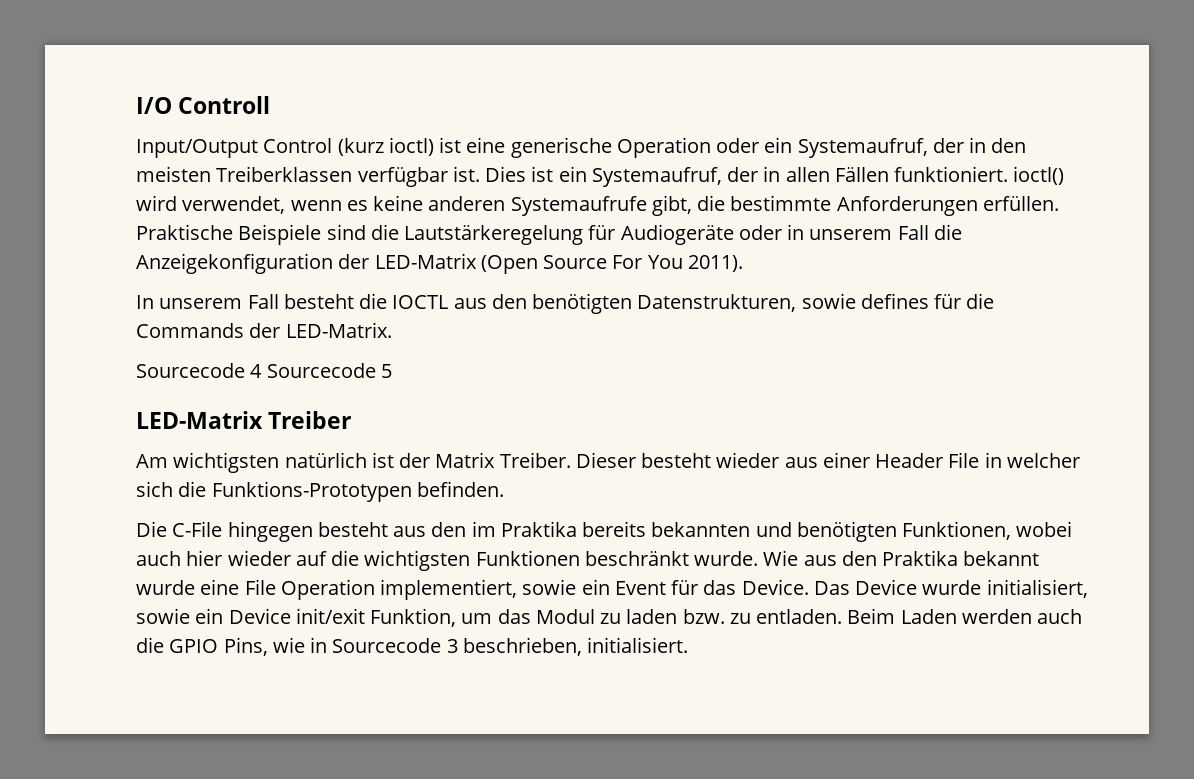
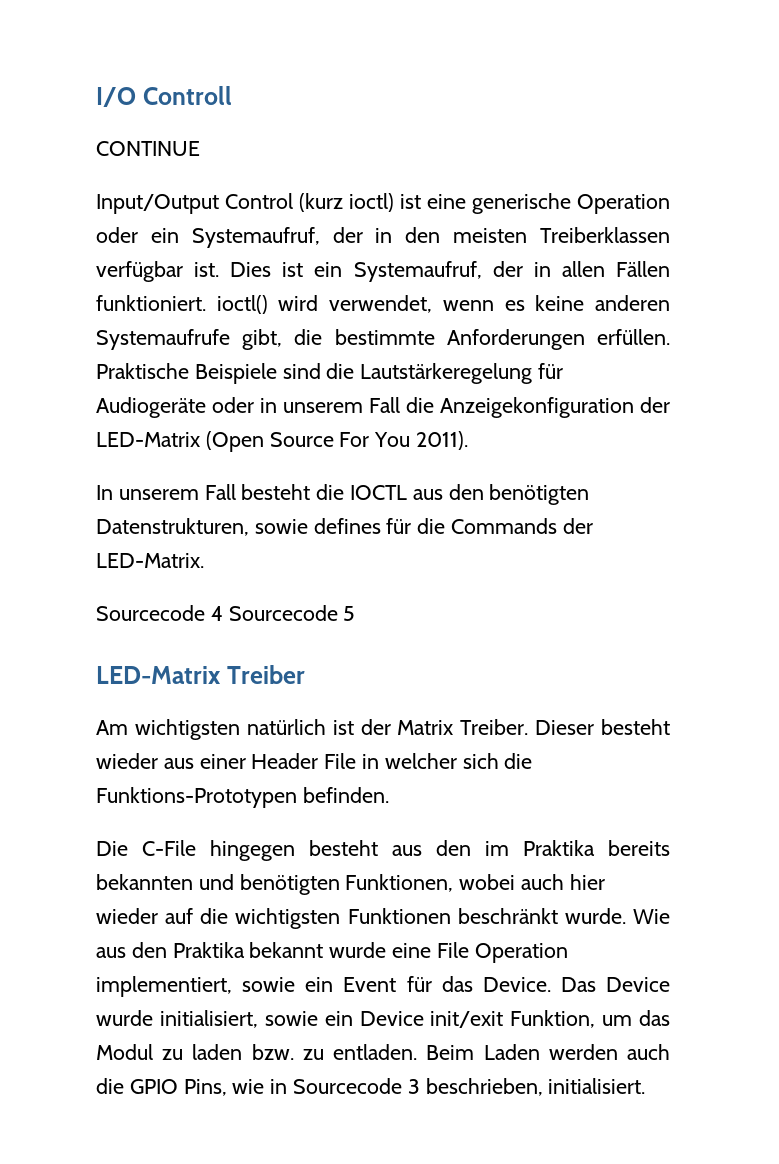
+ CONTINUE

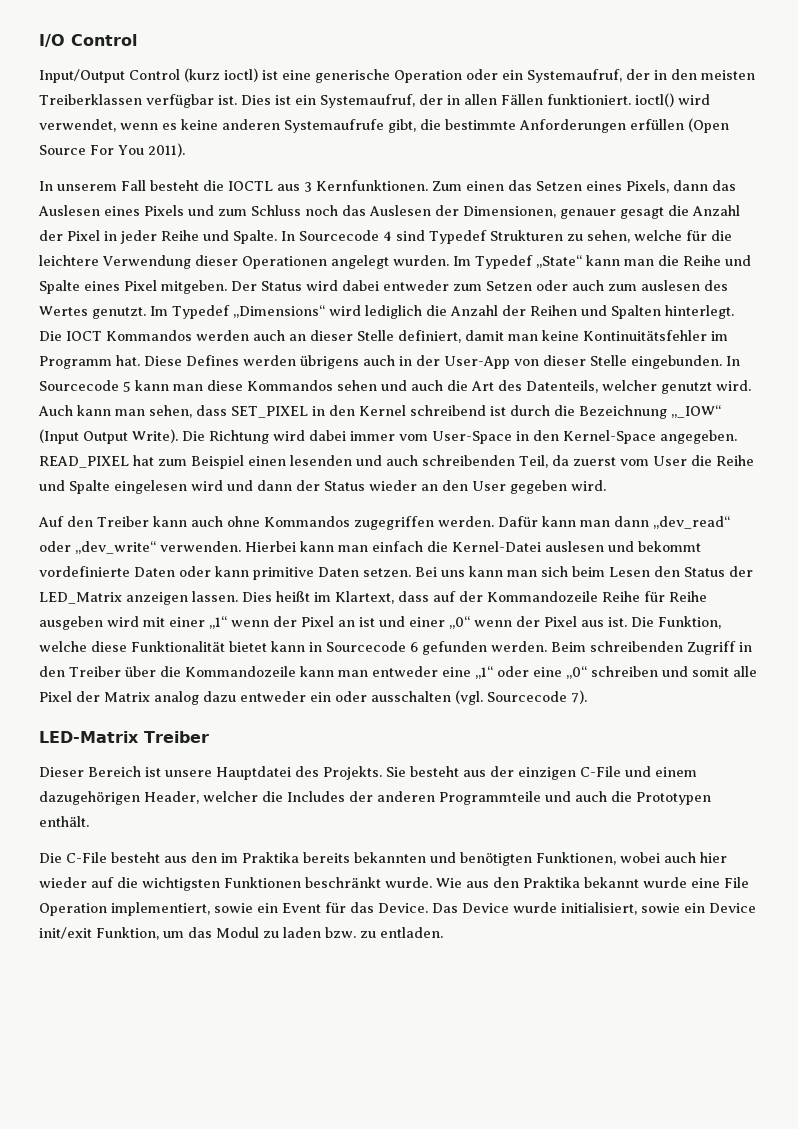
- I/O Controll
- CONTINUE
+ I/O Control
- Dies ist ein Systemaufruf, der in allen Fällen funktioniert. ioctl() wird verwendet, wenn es keine anderen Systemaufrufe gibt, die bestimmte Anforderungen erfüllen. Praktische Beispiele sind die Lautstärkeregelung für Audiogeräte oder in unserem Fall die Anzeigekonfiguration der LED-Matrix (Open Source For You 2011).
+ Dies ist ein Systemaufruf, der in allen Fällen funktioniert. ioctl() wird verwendet, wenn es keine anderen Systemaufrufe gibt, die bestimmte Anforderungen erfüllen (Open Source For You 2011).
- In unserem Fall besteht die IOCTL aus den benötigten Datenstrukturen, sowie defines für die Commands der LED-Matrix.
- Sourcecode 4 Sourcecode 5
+ In unserem Fall besteht die IOCTL aus 3 Kernfunktionen. Zum einen das Setzen eines Pixels, dann das Auslesen eines Pixels und zum Schluss noch das Auslesen der Dimensionen, genauer gesagt die Anzahl der Pixel in jeder Reihe und Spalte. In Sourcecode 4 sind Typedef Strukturen zu sehen, welche für die leichtere Verwendung dieser Operationen angelegt wurden. Im Typedef „State“ kann man die Reihe und Spalte eines Pixel mitgeben. Der Status wird dabei entweder zum Setzen oder auch zum auslesen des Wertes genutzt. Im Typedef „Dimensions“ wird lediglich die Anzahl der Reihen und Spalten hinterlegt. Die IOCT Kommandos werden auch an dieser Stelle definiert, damit man keine Kontinuitätsfehler im Programm hat. Diese Defines werden übrigens auch in der User-App von dieser Stelle eingebunden. In Sourcecode 5 kann man diese Kommandos sehen und auch die Art des Datenteils, welcher genutzt wird. Auch kann man sehen, dass SET_PIXEL in den Kernel schreibend ist durch die Bezeichnung „_IOW“ (Input Output Write). Die Richtung wird dabei immer vom User-Space in den Kernel-Space angegeben. READ_PIXEL hat zum Beispiel einen lesenden und auch schreibenden Teil, da zuerst vom User die Reihe und Spalte eingelesen wird und dann der Status wieder an den User gegeben wird.
+ Auf den Treiber kann auch ohne Kommandos zugegriffen werden. Dafür kann man dann „dev_read“ oder „dev_write“ verwenden. Hierbei kann man einfach die Kernel-Datei auslesen und bekommt vordefinierte Daten oder kann primitive Daten setzen. Bei uns kann man sich beim Lesen den Status der LED_Matrix anzeigen lassen. Dies heißt im Klartext, dass auf der Kommandozeile Reihe für Reihe ausgeben wird mit einer „1“ wenn der Pixel an ist und einer „0“ wenn der Pixel aus ist. Die Funktion, welche diese Funktionalität bietet kann in Sourcecode 6 gefunden werden. Beim schreibenden Zugriff in den Treiber über die Kommandozeile kann man entweder eine „1“ oder eine „0“ schreiben und somit alle Pixel der Matrix analog dazu entweder ein oder ausschalten (vgl. Sourcecode 7).
  LED-Matrix Treiber
- Am wichtigsten natürlich ist der Matrix Treiber. Dieser besteht wieder aus einer Header File in welcher sich die Funktions-Prototypen befinden.
+ Dieser Bereich ist unsere Hauptdatei des Projekts. Sie besteht aus der einzigen C-File und einem dazugehörigen Header, welcher die Includes der anderen Programmteile und auch die Prototypen enthält.
- Die C-File hingegen besteht aus den im Praktika bereits bekannten und benötigten Funktionen, wobei auch hier wieder auf die wichtigsten Funktionen beschränkt wurde.
+ Die C-File besteht aus den im Praktika bereits bekannten und benötigten Funktionen, wobei auch hier wieder auf die wichtigsten Funktionen beschränkt wurde.
- Beim Laden werden auch die GPIO Pins, wie in Sourcecode 3 beschrieben, initialisiert.

